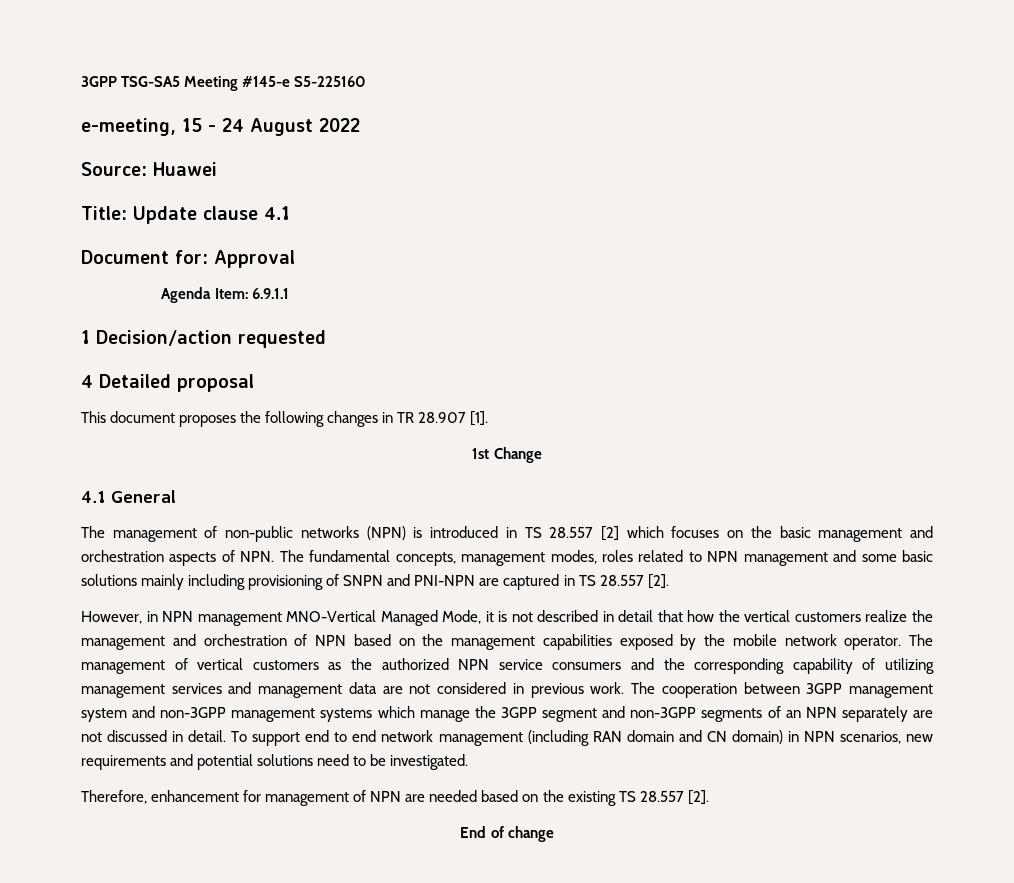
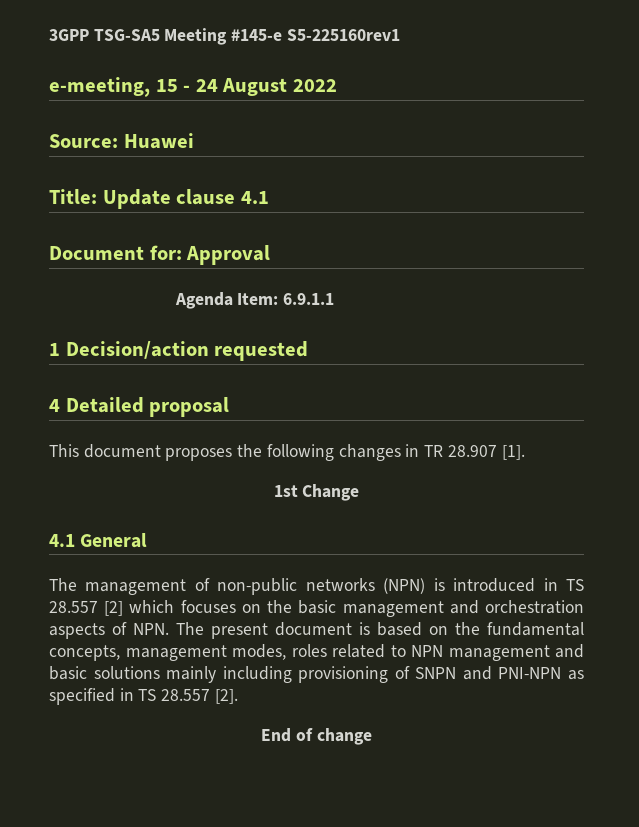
- 3GPP TSG-SA5 Meeting #145-e S5-225160
+ 3GPP TSG-SA5 Meeting #145-e S5-225160rev1
- The management of non-public networks (NPN) is introduced in TS 28.557 [2] which focuses on the basic management and orchestration aspects of NPN. The fundamental concepts, management modes, roles related to NPN management and some basic solutions mainly including provisioning of SNPN and PNI-NPN are captured in TS 28.557 [2].
+ The management of non-public networks (NPN) is introduced in TS 28.557 [2] which focuses on the basic management and orchestration aspects of NPN. The present document is based on the fundamental concepts, management modes, roles related to NPN management and basic solutions mainly including provisioning of SNPN and PNI-NPN as specified in TS 28.557 [2].
- However, in NPN management MNO-Vertical Managed Mode, it is not described in detail that how the vertical customers realize the management and orchestration of NPN based on the management capabilities exposed by the mobile network operator. The management of vertical customers as the authorized NPN service consumers and the corresponding capability of utilizing management services and management data are not considered in previous work. The cooperation between 3GPP management system and non-3GPP management systems which manage the 3GPP segment and non-3GPP segments of an NPN separately are not discussed in detail. To support end to end network management (including RAN domain and CN domain) in NPN scenarios, new requirements and potential solutions need to be investigated.
- Therefore, enhancement for management of NPN are needed based on the existing TS 28.557 [2].

